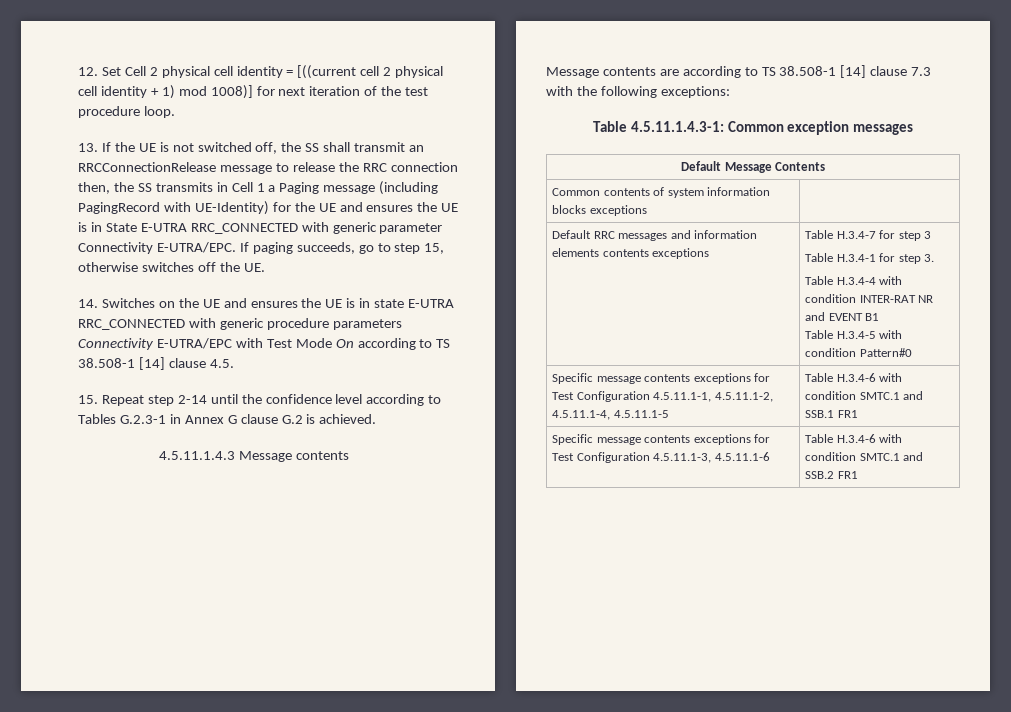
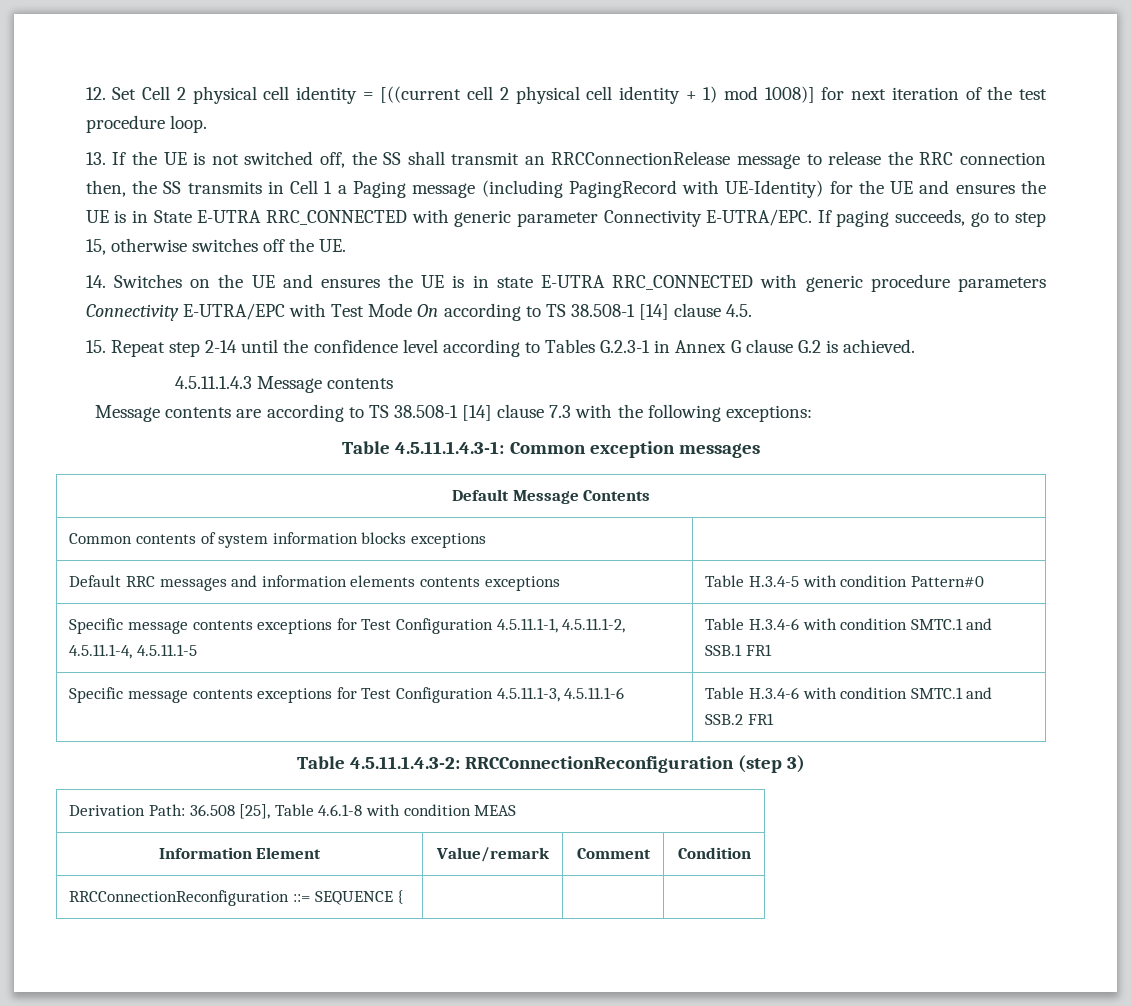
- Default RRC messages and information elements contents exceptions | Table H.3.4-7 for step 3
- Table H.3.4-1 for step 3.
- Table H.3.4-4 with condition INTER-RAT NR and EVENT B1
- Table H.3.4-5 with condition Pattern#0
+ Default RRC messages and information elements contents exceptions | Table H.3.4-5 with condition Pattern#0
+ Table 4.5.11.1.4.3-2: RRCConnectionReconfiguration (step 3)
+ Derivation Path: 36.508 [25], Table 4.6.1-8 with condition MEAS
+ Information Element | Value/remark | Comment | Condition
+ RRCConnectionReconfiguration ::= SEQUENCE { | | |

